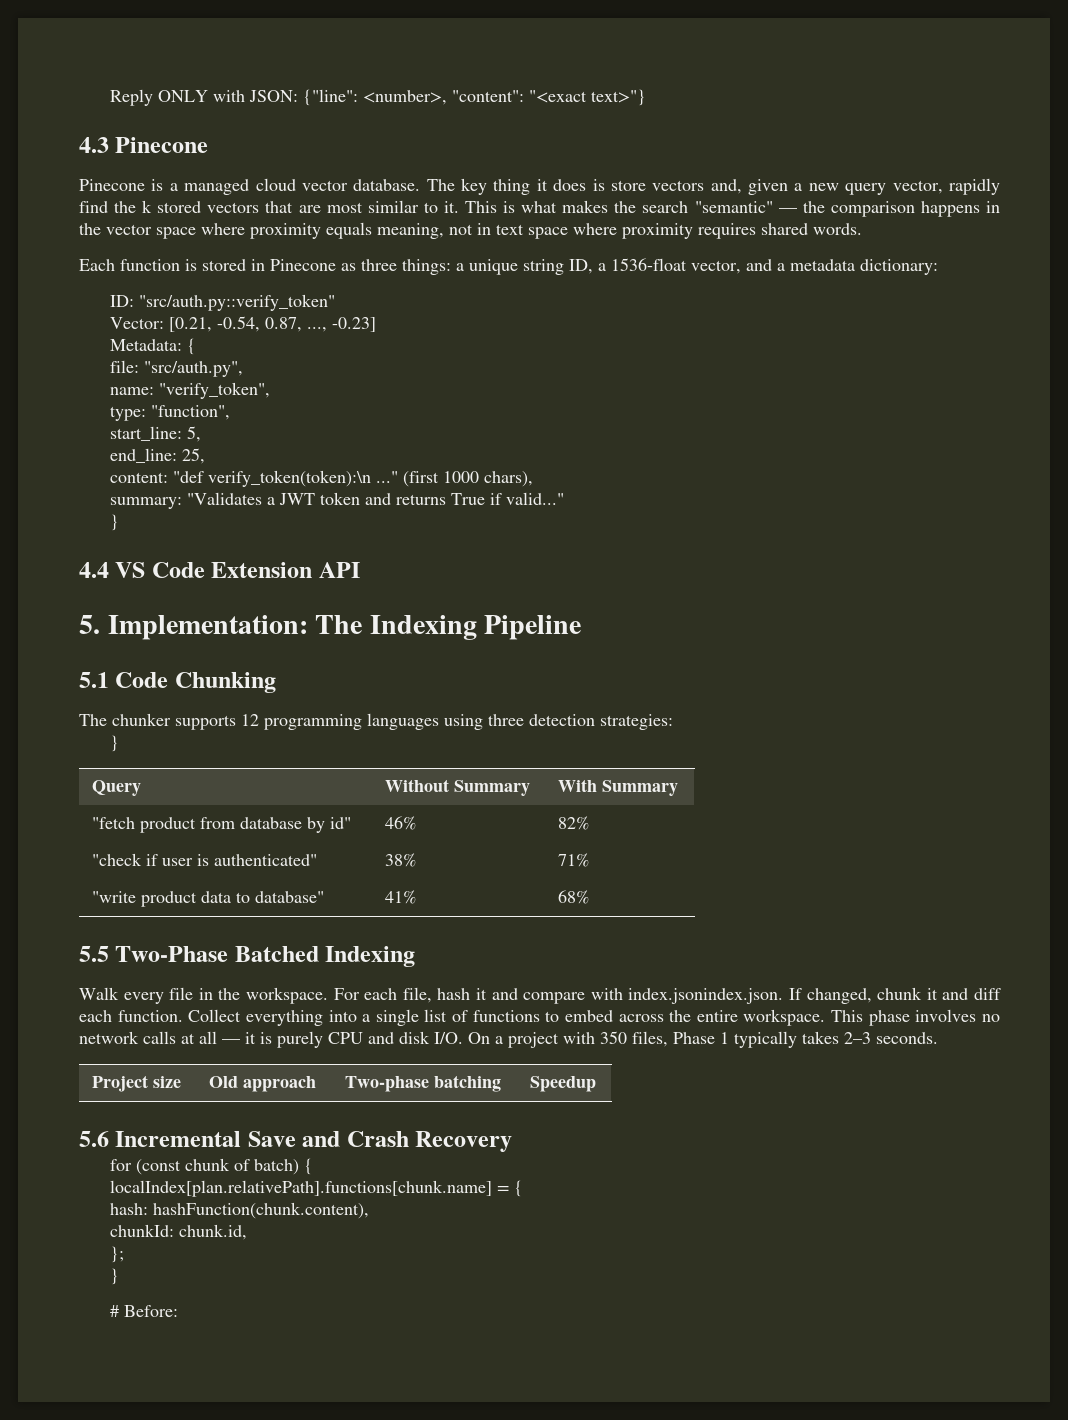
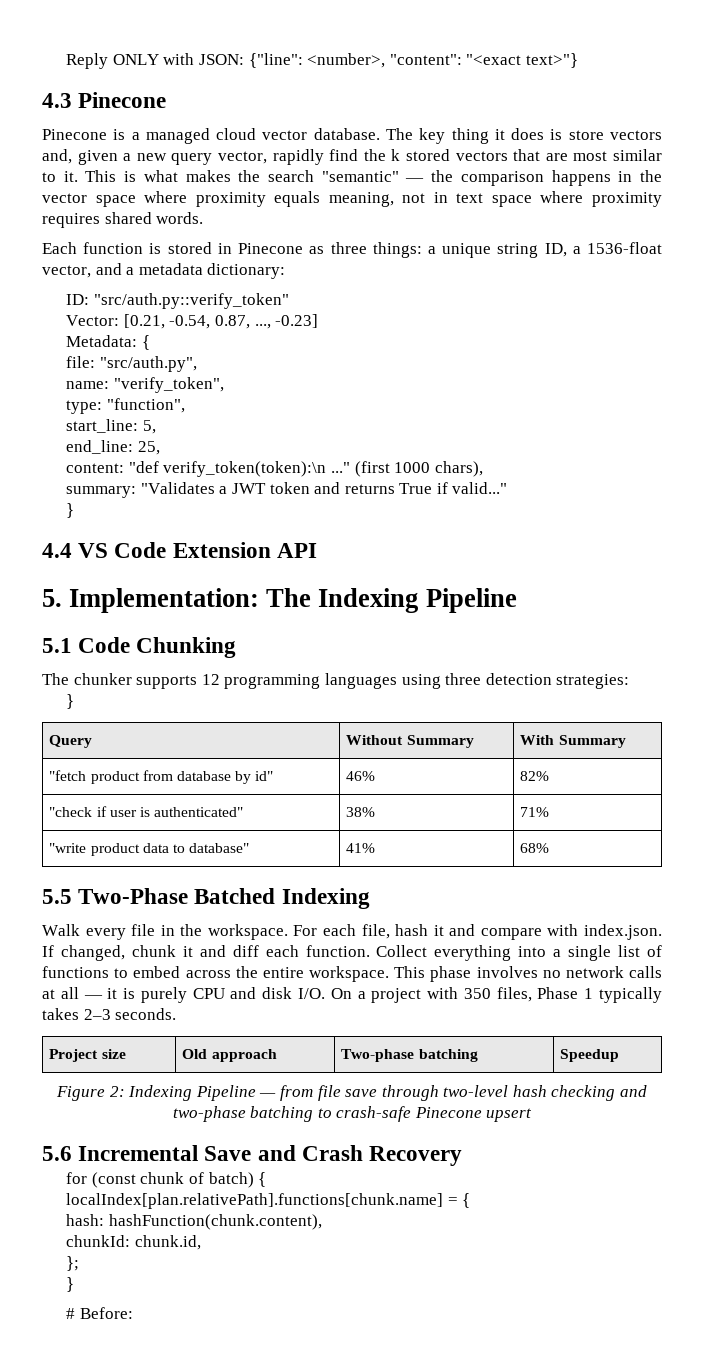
- For each file, hash it and compare with index.jsonindex.json. If changed, chunk it and diff each function.
+ For each file, hash it and compare with index.json. If changed, chunk it and diff each function.
+ Figure 2: Indexing Pipeline — from file save through two-level hash checking and two-phase batching to crash-safe Pinecone upsert

